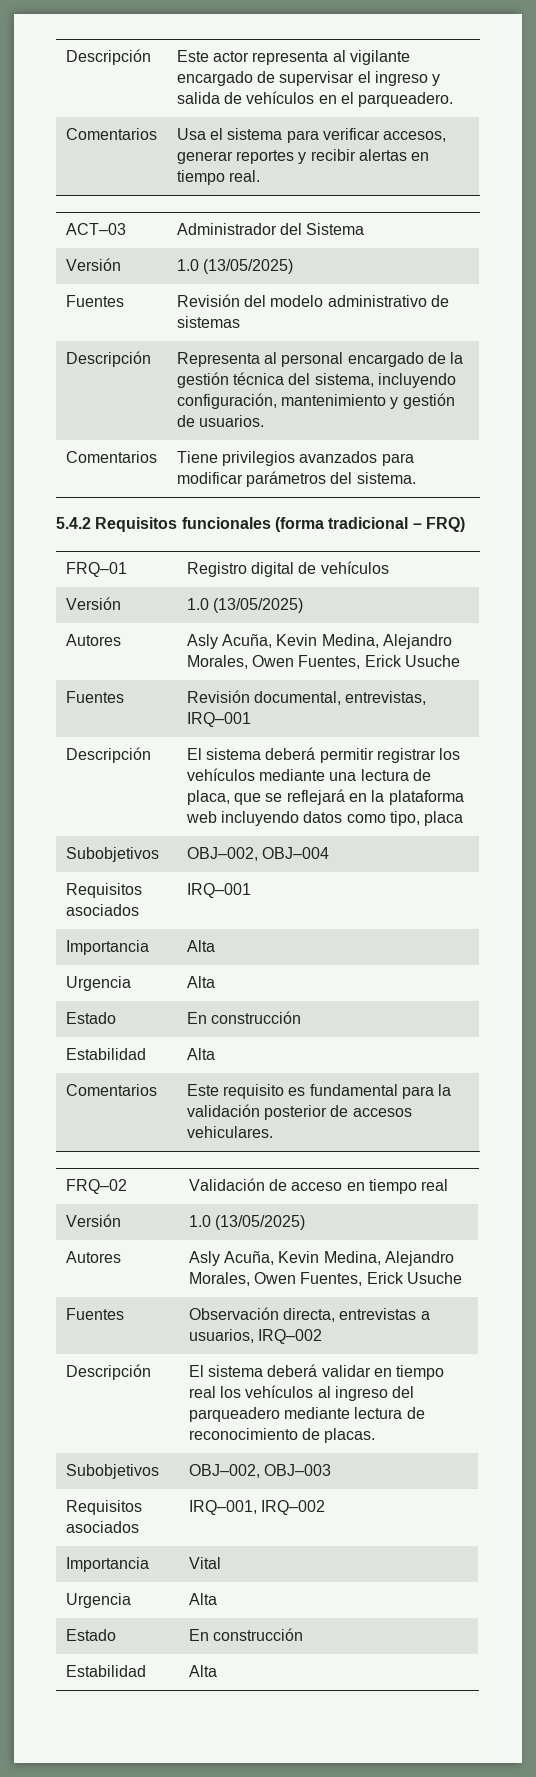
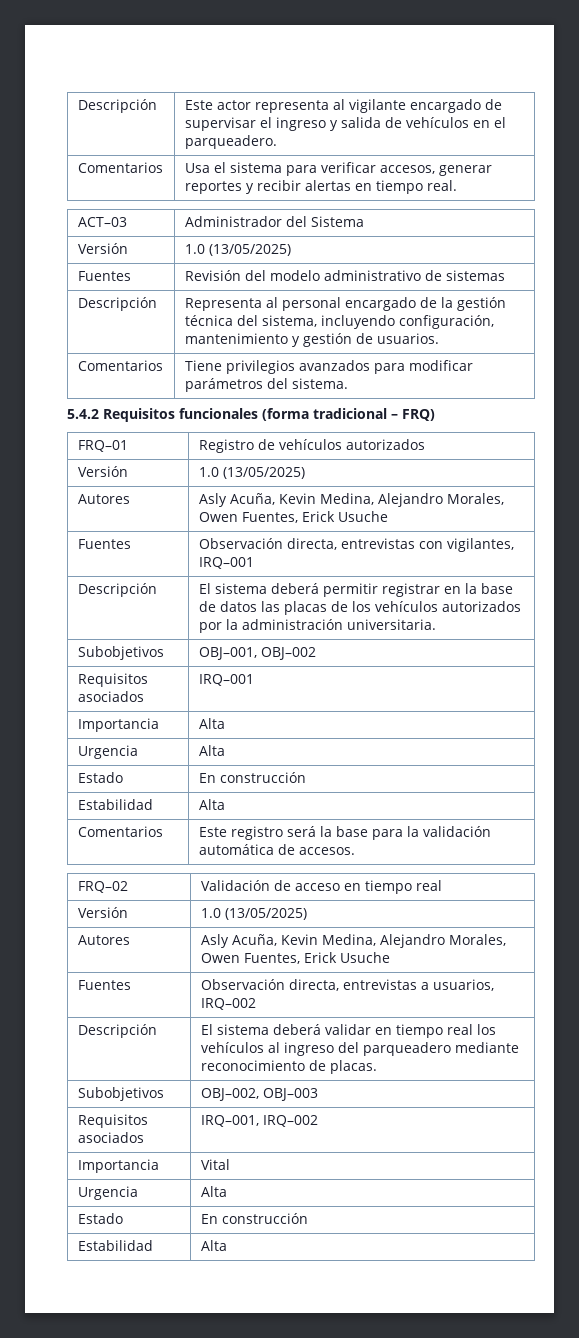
- FRQ–01 | Registro digital de vehículos
+ FRQ–01 | Registro de vehículos autorizados
- Fuentes | Revisión documental, entrevistas, IRQ–001
+ Fuentes | Observación directa, entrevistas con vigilantes, IRQ–001
- Descripción | El sistema deberá permitir registrar los vehículos mediante una lectura de placa, que se reflejará en la plataforma web incluyendo datos como tipo, placa
- Subobjetivos | OBJ–002, OBJ–004
+ Descripción | El sistema deberá permitir registrar en la base de datos las placas de los vehículos autorizados por la administración universitaria.
+ Subobjetivos | OBJ–001, OBJ–002
- Comentarios | Este requisito es fundamental para la validación posterior de accesos vehiculares.
+ Comentarios | Este registro será la base para la validación automática de accesos.
- Descripción | El sistema deberá validar en tiempo real los vehículos al ingreso del parqueadero mediante lectura de reconocimiento de placas.
+ Descripción | El sistema deberá validar en tiempo real los vehículos al ingreso del parqueadero mediante reconocimiento de placas.

